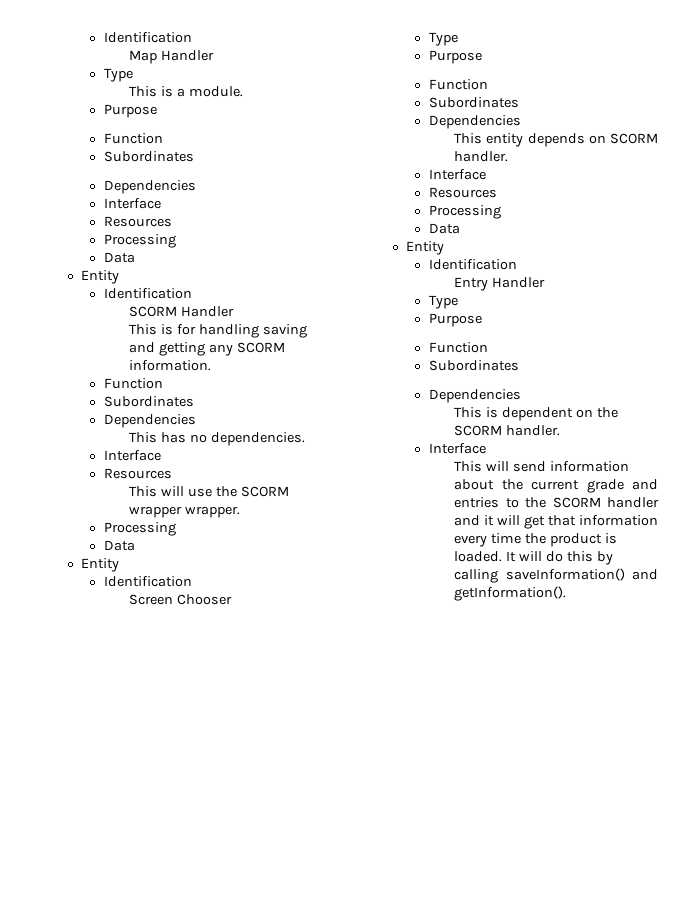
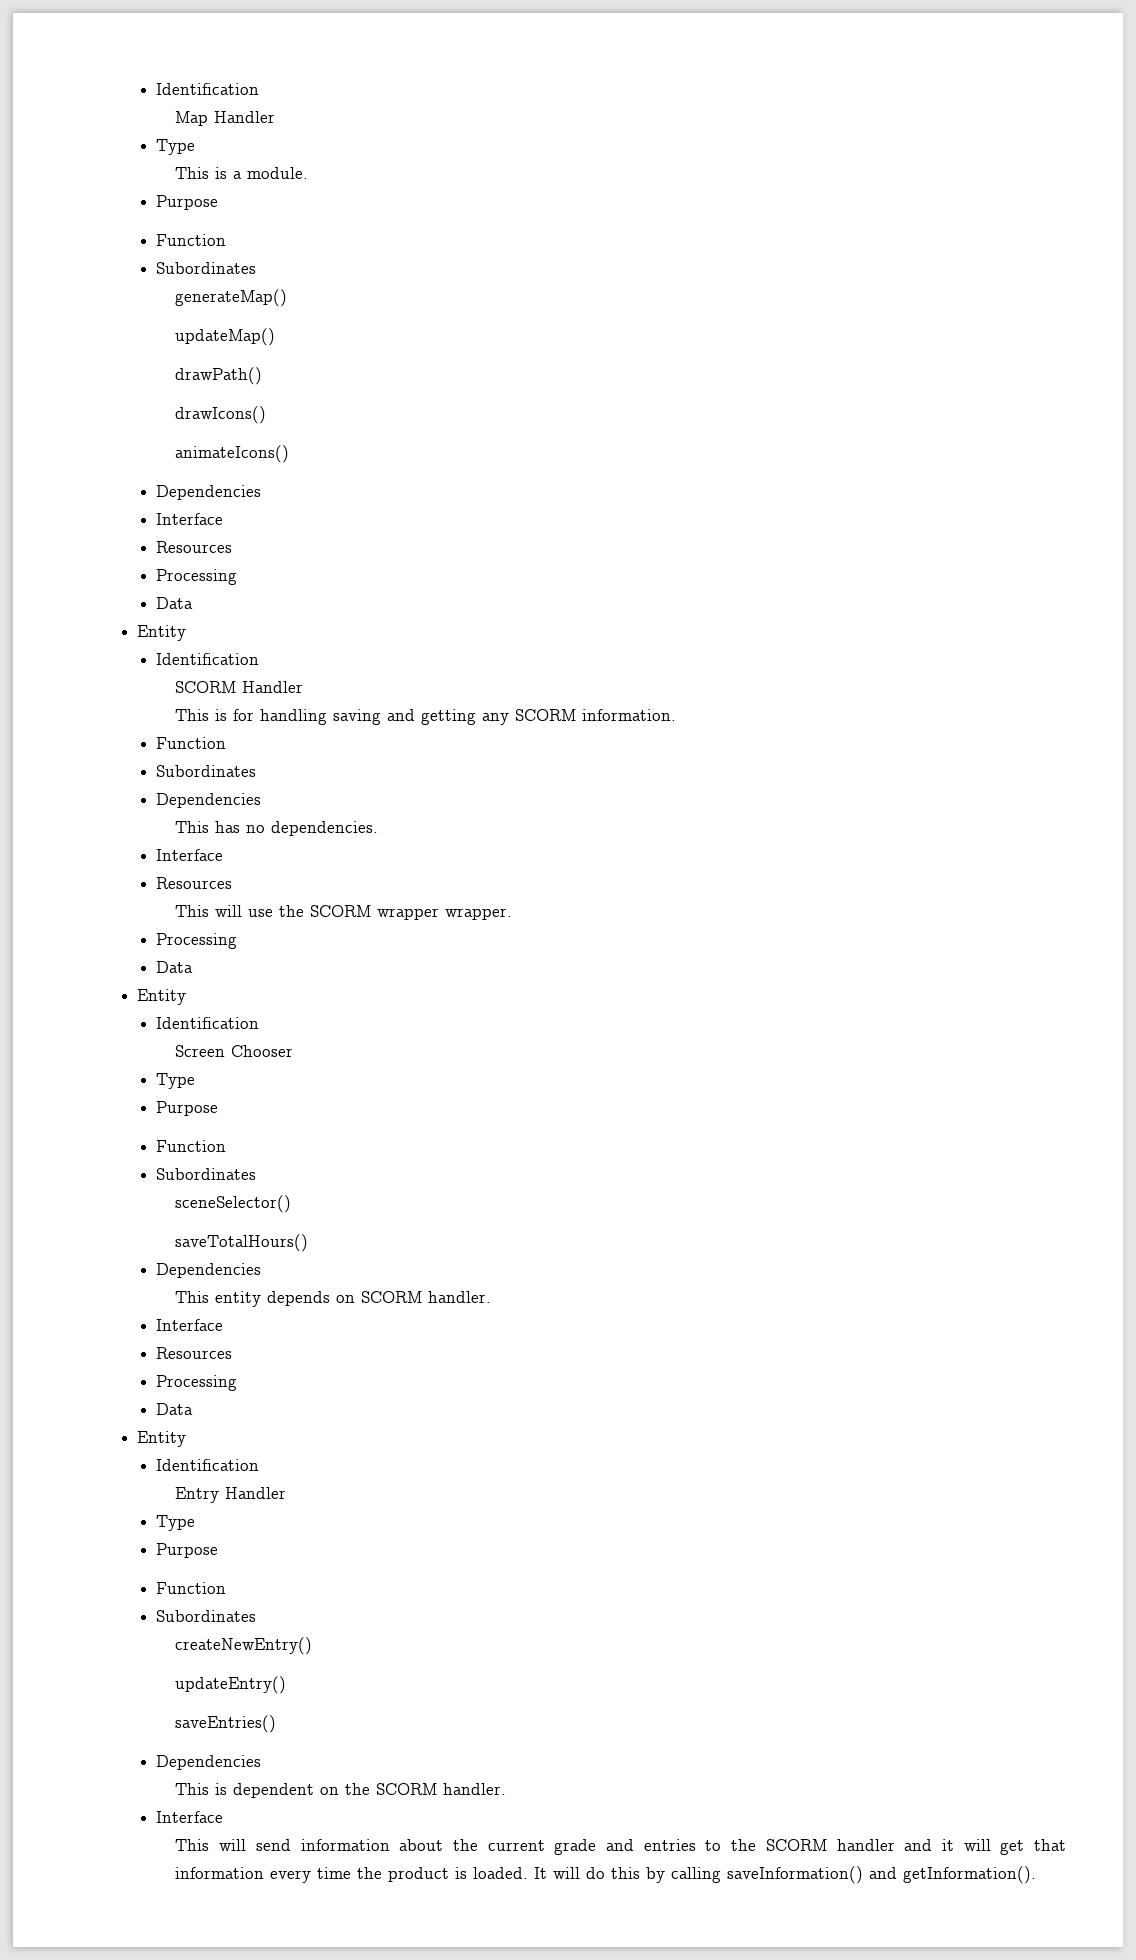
+ generateMap()
+ updateMap()
+ drawPath()
+ drawIcons()
+ animateIcons()
+ sceneSelector()
+ saveTotalHours()
+ createNewEntry()
+ updateEntry()
+ saveEntries()

